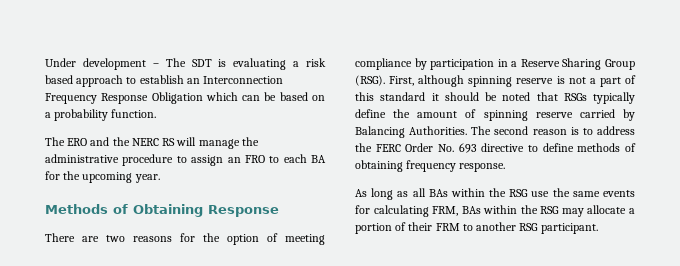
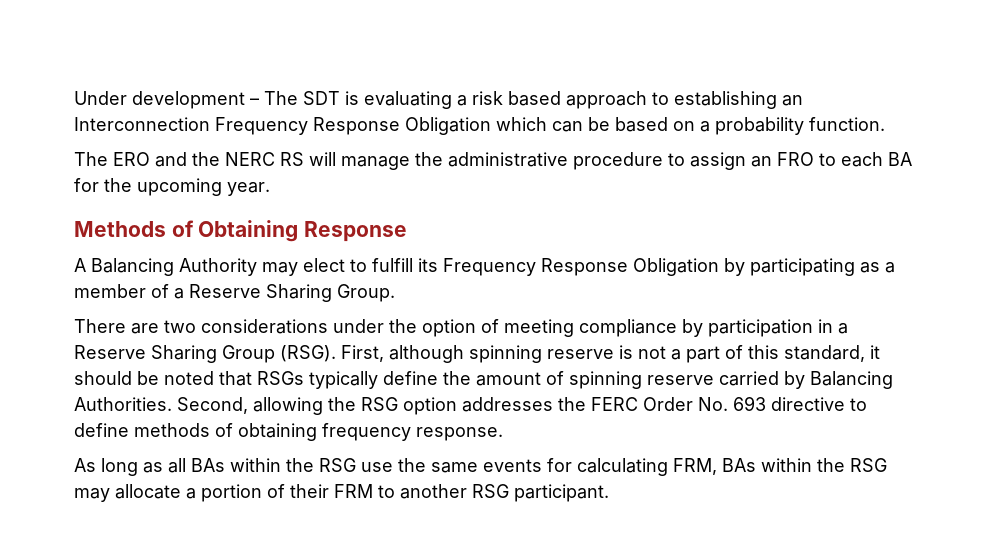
- Under development – The SDT is evaluating a risk based approach to establish an Interconnection Frequency Response Obligation which can be based on a probability function.
+ Under development – The SDT is evaluating a risk based approach to establishing an Interconnection Frequency Response Obligation which can be based on a probability function.
+ A Balancing Authority may elect to fulfill its Frequency Response Obligation by participating as a member of a Reserve Sharing Group.
- There are two reasons for the option of meeting compliance by participation in a Reserve Sharing Group (RSG).
+ There are two considerations under the option of meeting compliance by participation in a Reserve Sharing Group (RSG).
- First, although spinning reserve is not a part of this standard it should be noted that RSGs typically define the amount of spinning reserve carried by Balancing Authorities.
+ First, although spinning reserve is not a part of this standard, it should be noted that RSGs typically define the amount of spinning reserve carried by Balancing Authorities.
- The second reason is to address the FERC Order No. 693 directive to define methods of obtaining frequency response.
+ Second, allowing the RSG option addresses the FERC Order No. 693 directive to define methods of obtaining frequency response.

